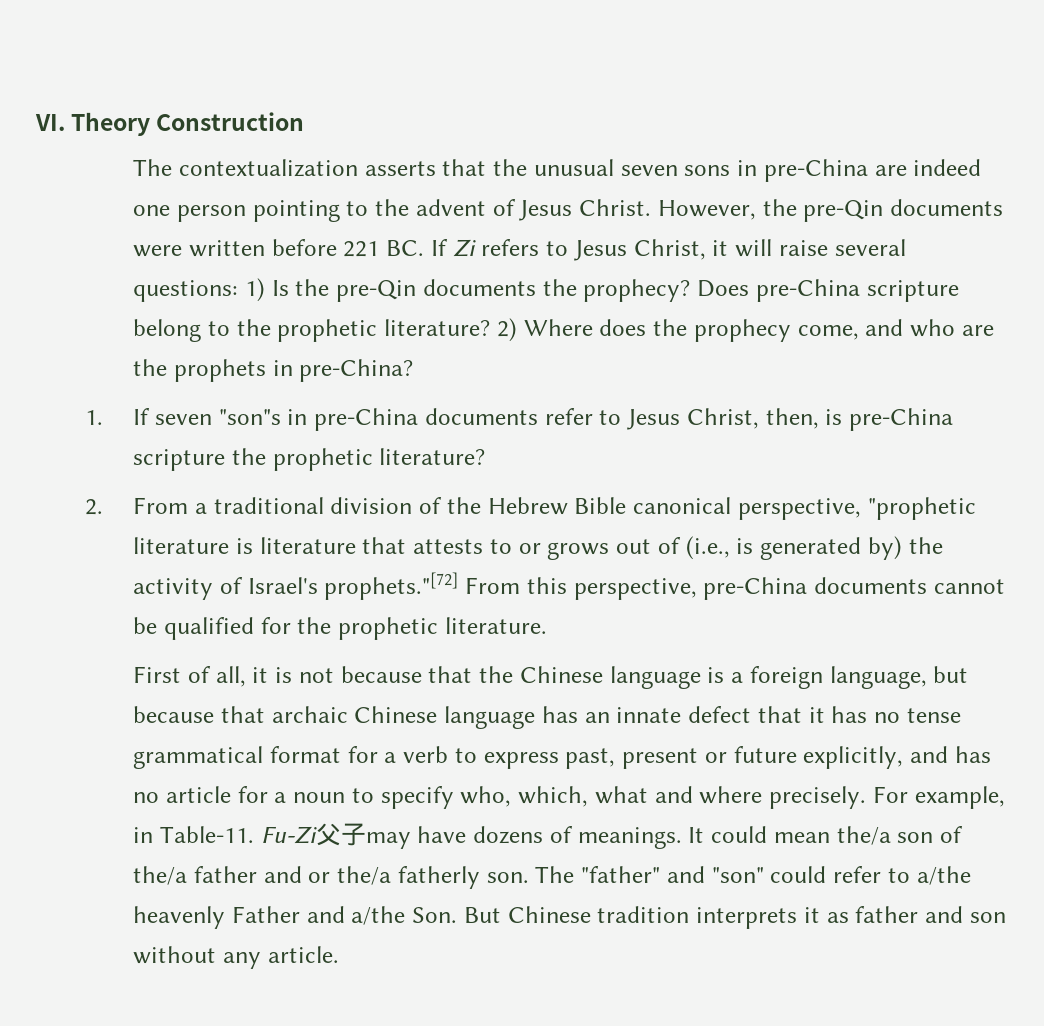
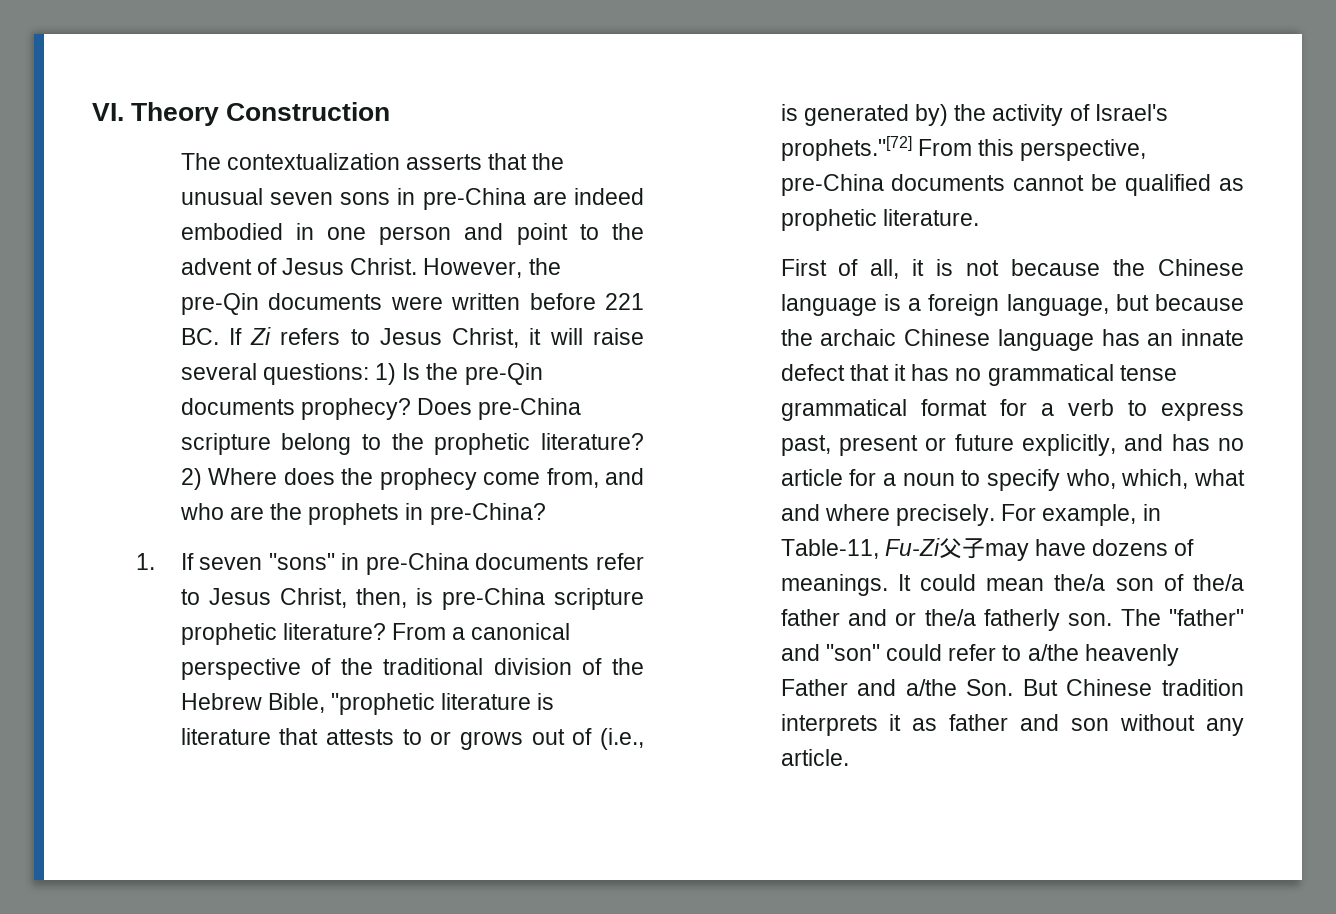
- The contextualization asserts that the unusual seven sons in pre-China are indeed one person pointing to the advent of Jesus Christ.
+ The contextualization asserts that the unusual seven sons in pre-China are indeed embodied in one person and point to the advent of Jesus Christ.
- However, the pre-Qin documents were written before 221 BC. If Zi refers to Jesus Christ, it will raise several questions: 1) Is the pre-Qin documents the prophecy?
+ However, the pre-Qin documents were written before 221 BC. If Zi refers to Jesus Christ, it will raise several questions: 1) Is the pre-Qin documents prophecy?
- 2) Where does the prophecy come, and who are the prophets in pre-China?
+ 2) Where does the prophecy come from, and who are the prophets in pre-China?
- 1. If seven "son"s in pre-China documents refer to Jesus Christ, then, is pre-China scripture the prophetic literature?
- 2. From a traditional division of the Hebrew Bible canonical perspective, "prophetic literature is literature that attests to or grows out of (i.e., is generated by) the activity of Israel's prophets."[72] From this perspective, pre-China documents cannot be qualified for the prophetic literature.
+ 1. If seven "sons" in pre-China documents refer to Jesus Christ, then, is pre-China scripture prophetic literature? From a canonical perspective of the traditional division of the Hebrew Bible, "prophetic literature is literature that attests to or grows out of (i.e., is generated by) the activity of Israel's prophets."[72] From this perspective, pre-China documents cannot be qualified as prophetic literature.
- First of all, it is not because that the Chinese language is a foreign language, but because that archaic Chinese language has an innate defect that it has no tense grammatical format for a verb to express past, present or future explicitly, and has no article for a noun to specify who, which, what and where precisely.
+ First of all, it is not because the Chinese language is a foreign language, but because the archaic Chinese language has an innate defect that it has no grammatical tense grammatical format for a verb to express past, present or future explicitly, and has no article for a noun to specify who, which, what and where precisely.
- For example, in Table-11. Fu-Zi父子may have dozens of meanings.
+ For example, in Table-11, Fu-Zi父子may have dozens of meanings.

